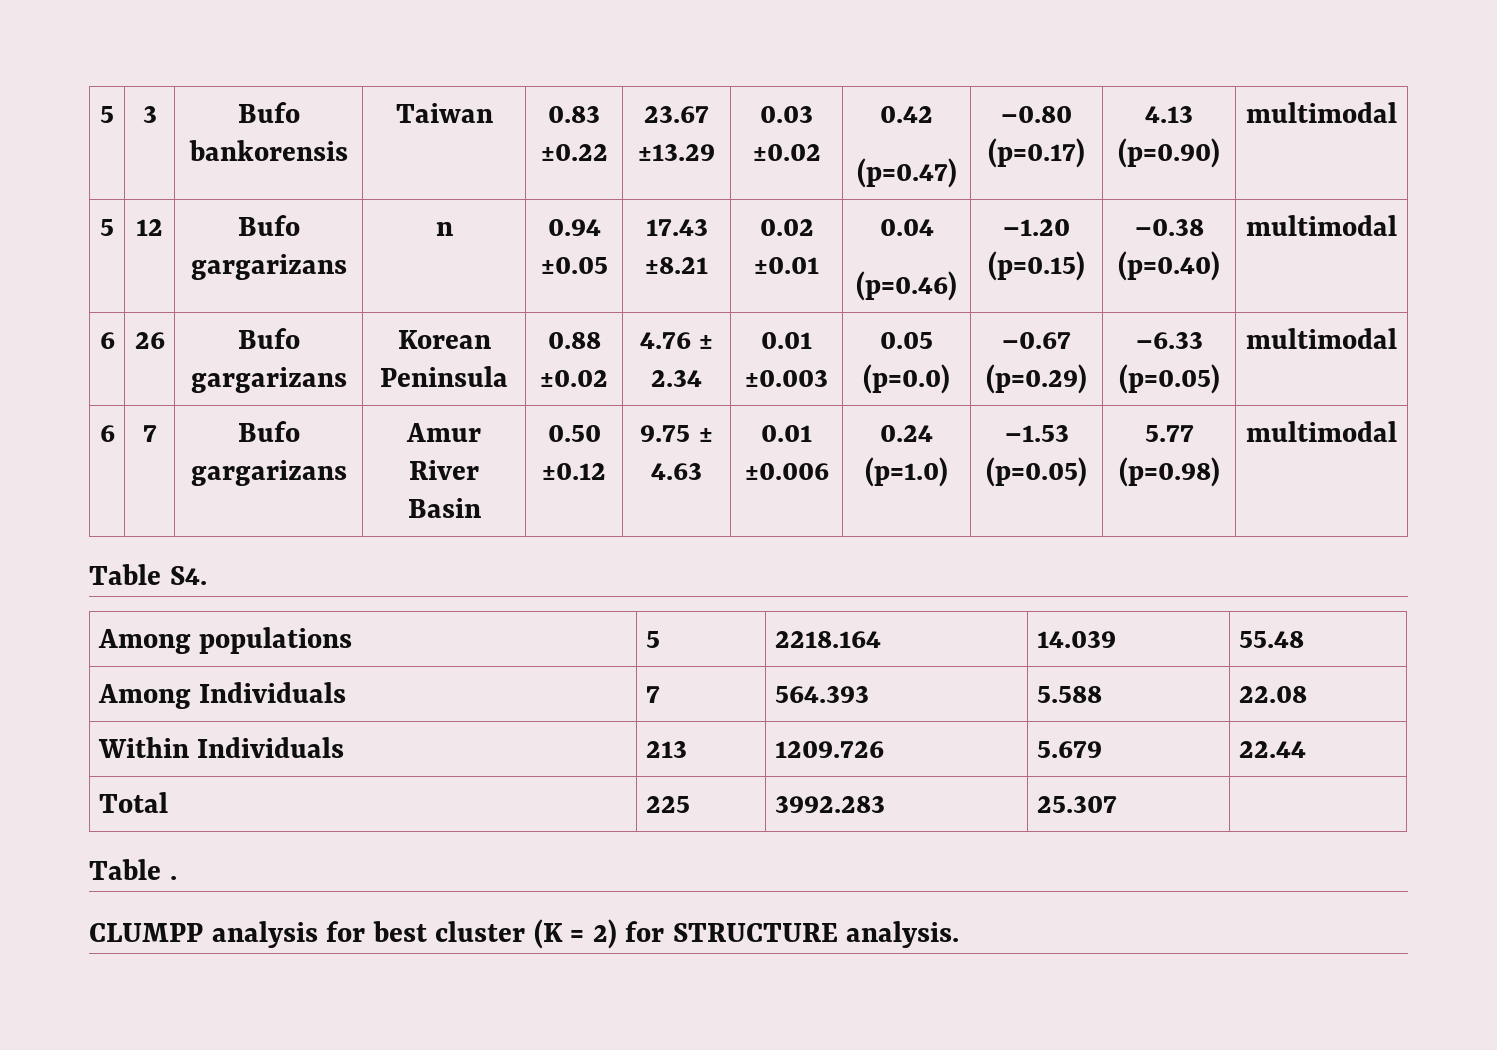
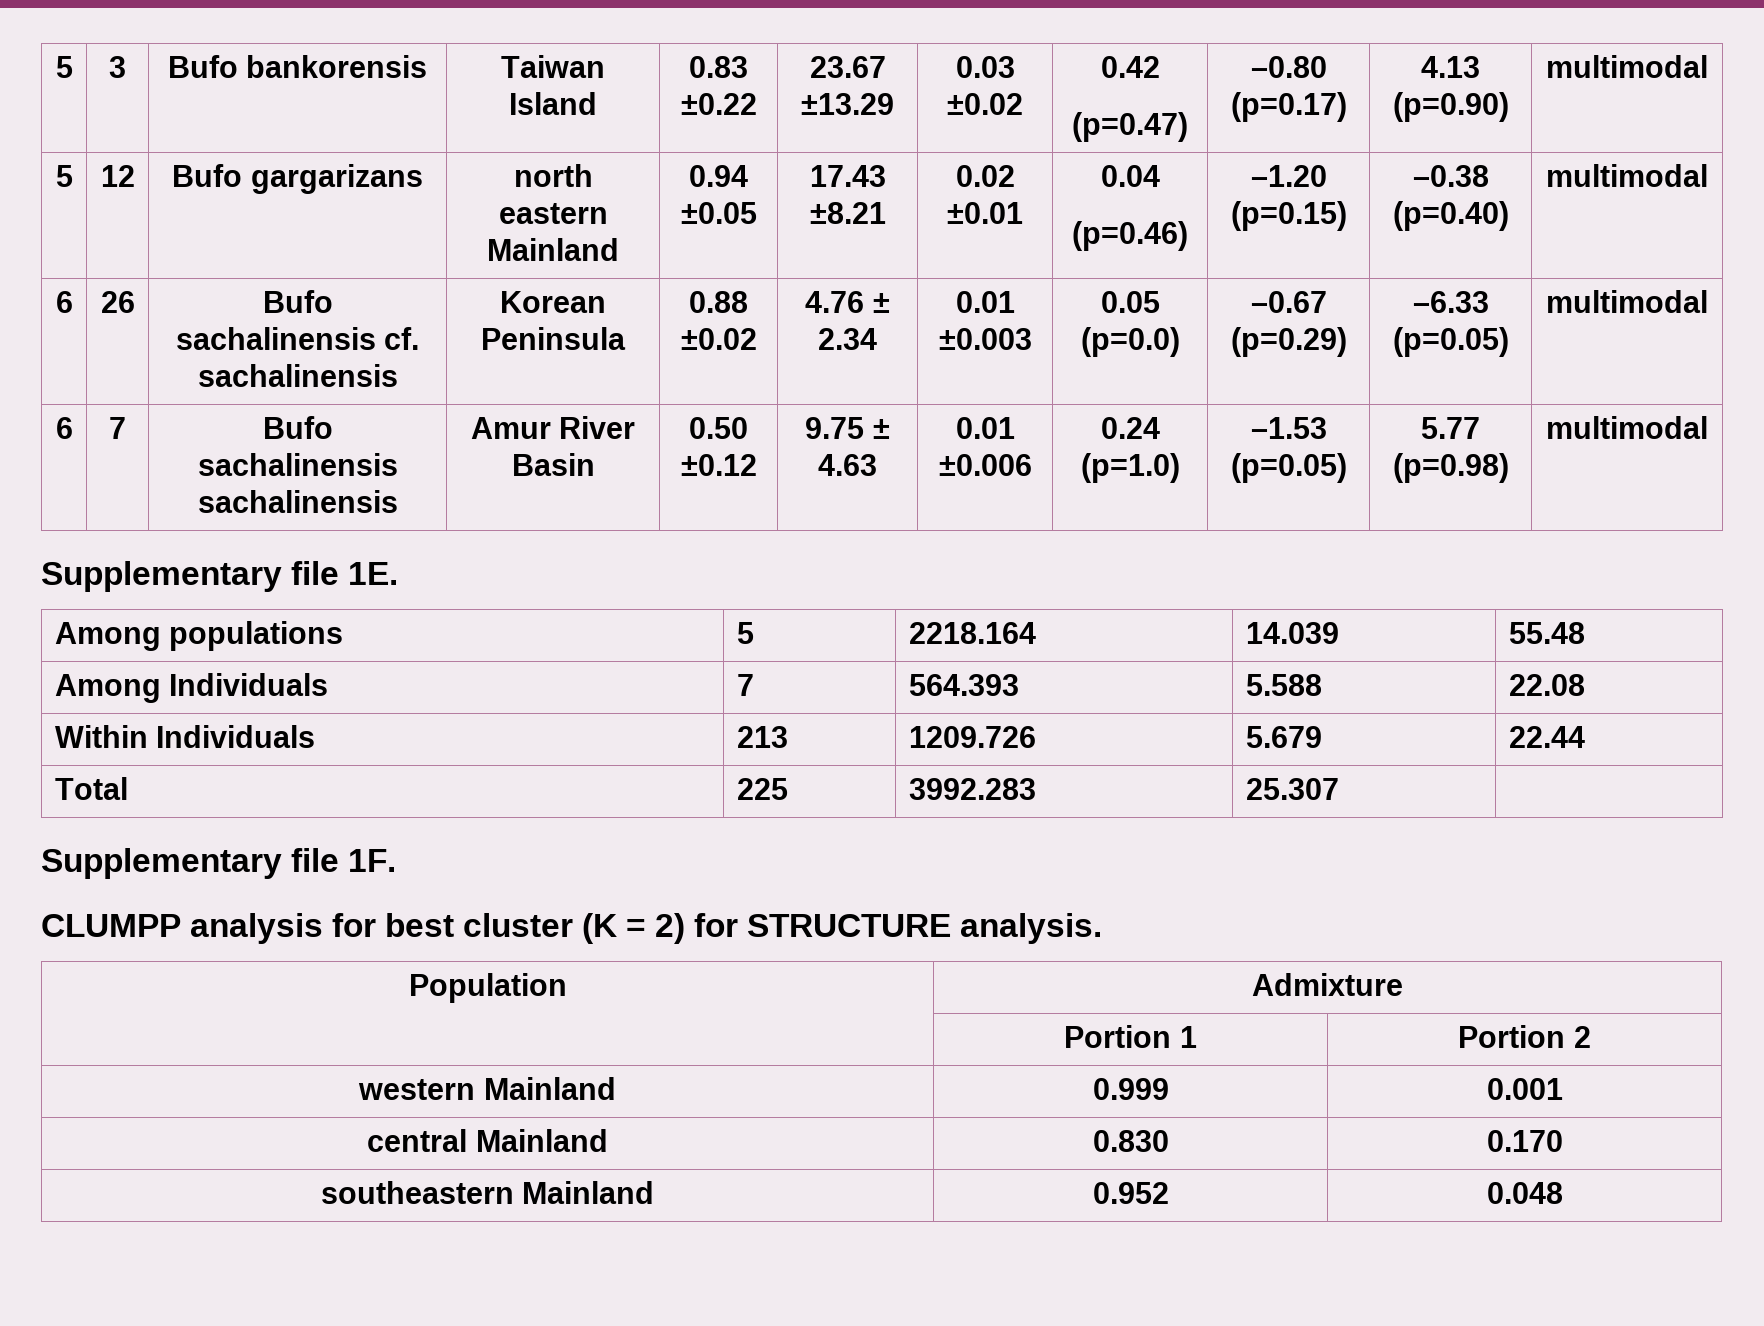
- 5 | 3 | Bufo bankorensis | Taiwan | 0.83 ±0.22 | 23.67 ±13.29 | 0.03 ±0.02 | 0.42
+ 5 | 3 | Bufo bankorensis | Taiwan Island | 0.83 ±0.22 | 23.67 ±13.29 | 0.03 ±0.02 | 0.42
- 5 | 12 | Bufo gargarizans | n | 0.94 ±0.05 | 17.43 ±8.21 | 0.02 ±0.01 | 0.04
+ 5 | 12 | Bufo gargarizans | north eastern Mainland | 0.94 ±0.05 | 17.43 ±8.21 | 0.02 ±0.01 | 0.04
- 6 | 26 | Bufo gargarizans | Korean Peninsula | 0.88 ±0.02 | 4.76 ± 2.34 | 0.01 ±0.003 | 0.05 (p=0.0) | –0.67 (p=0.29) | –6.33 (p=0.05) | multimodal
+ 6 | 26 | Bufo sachalinensis cf. sachalinensis | Korean Peninsula | 0.88 ±0.02 | 4.76 ± 2.34 | 0.01 ±0.003 | 0.05 (p=0.0) | –0.67 (p=0.29) | –6.33 (p=0.05) | multimodal
- 6 | 7 | Bufo gargarizans | Amur River Basin | 0.50 ±0.12 | 9.75 ± 4.63 | 0.01 ±0.006 | 0.24 (p=1.0) | –1.53 (p=0.05) | 5.77 (p=0.98) | multimodal
+ 6 | 7 | Bufo sachalinensis sachalinensis | Amur River Basin | 0.50 ±0.12 | 9.75 ± 4.63 | 0.01 ±0.006 | 0.24 (p=1.0) | –1.53 (p=0.05) | 5.77 (p=0.98) | multimodal
- Table S4.
+ Supplementary file 1E.
- Table .
+ Supplementary file 1F.
+ Population | Admixture
+ | Portion 1 | Portion 2
+ western Mainland | 0.999 | 0.001
+ central Mainland | 0.830 | 0.170
+ southeastern Mainland | 0.952 | 0.048

